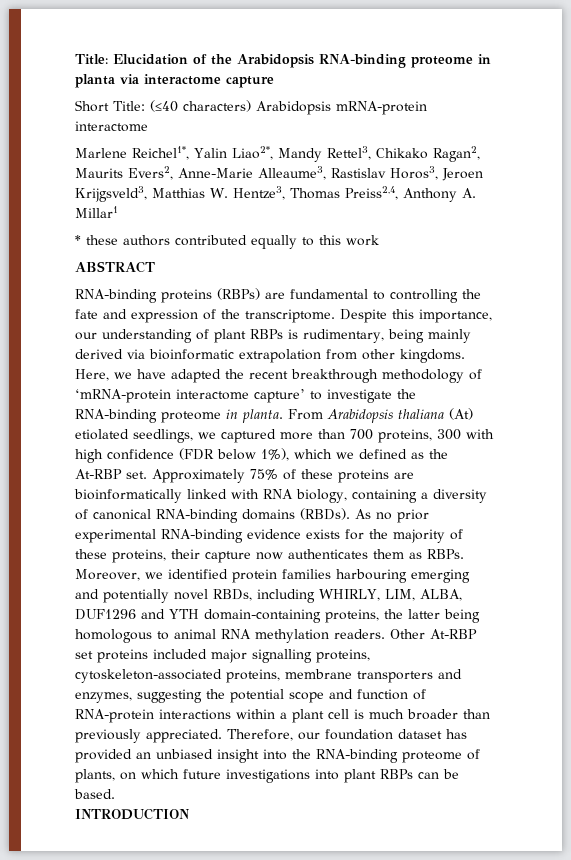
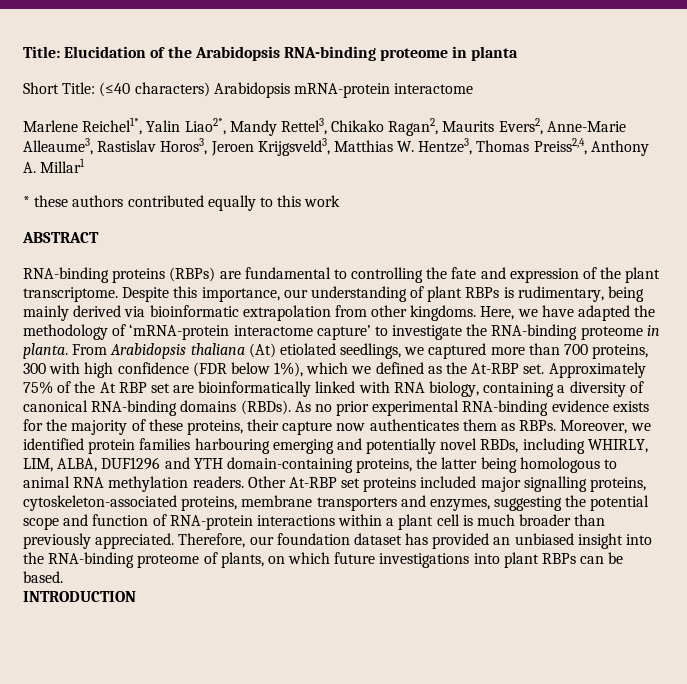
- Title: Elucidation of the Arabidopsis RNA-binding proteome in planta via interactome capture
+ Title: Elucidation of the Arabidopsis RNA-binding proteome in planta
- RNA-binding proteins (RBPs) are fundamental to controlling the fate and expression of the transcriptome.
+ RNA-binding proteins (RBPs) are fundamental to controlling the fate and expression of the plant transcriptome.
- Here, we have adapted the recent breakthrough methodology of ‘mRNA-protein interactome capture’ to investigate the RNA-binding proteome in planta.
+ Here, we have adapted the methodology of ‘mRNA-protein interactome capture’ to investigate the RNA-binding proteome in planta.
- Approximately 75% of these proteins are bioinformatically linked with RNA biology, containing a diversity of canonical RNA-binding domains (RBDs).
+ Approximately 75% of the At RBP set are bioinformatically linked with RNA biology, containing a diversity of canonical RNA-binding domains (RBDs).

